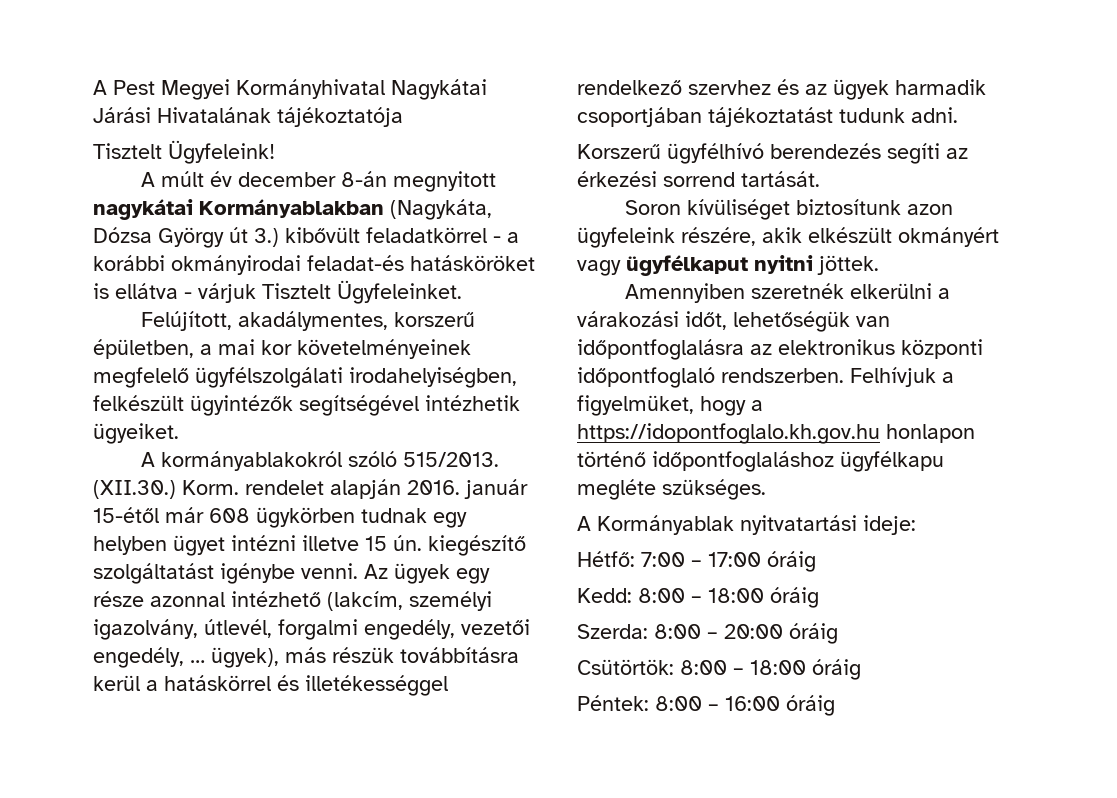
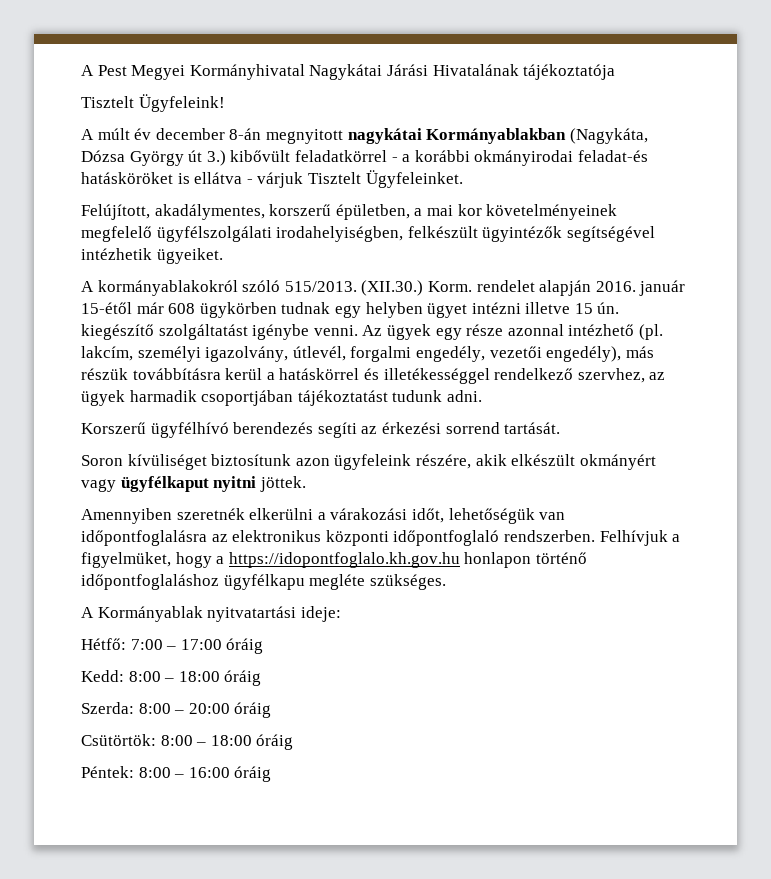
- Az ügyek egy része azonnal intézhető (lakcím, személyi igazolvány, útlevél, forgalmi engedély, vezetői engedély, … ügyek), más részük továbbításra kerül a hatáskörrel és illetékességgel rendelkező szervhez és az ügyek harmadik csoportjában tájékoztatást tudunk adni.
+ Az ügyek egy része azonnal intézhető (pl. lakcím, személyi igazolvány, útlevél, forgalmi engedély, vezetői engedély), más részük továbbításra kerül a hatáskörrel és illetékességgel rendelkező szervhez, az ügyek harmadik csoportjában tájékoztatást tudunk adni.

